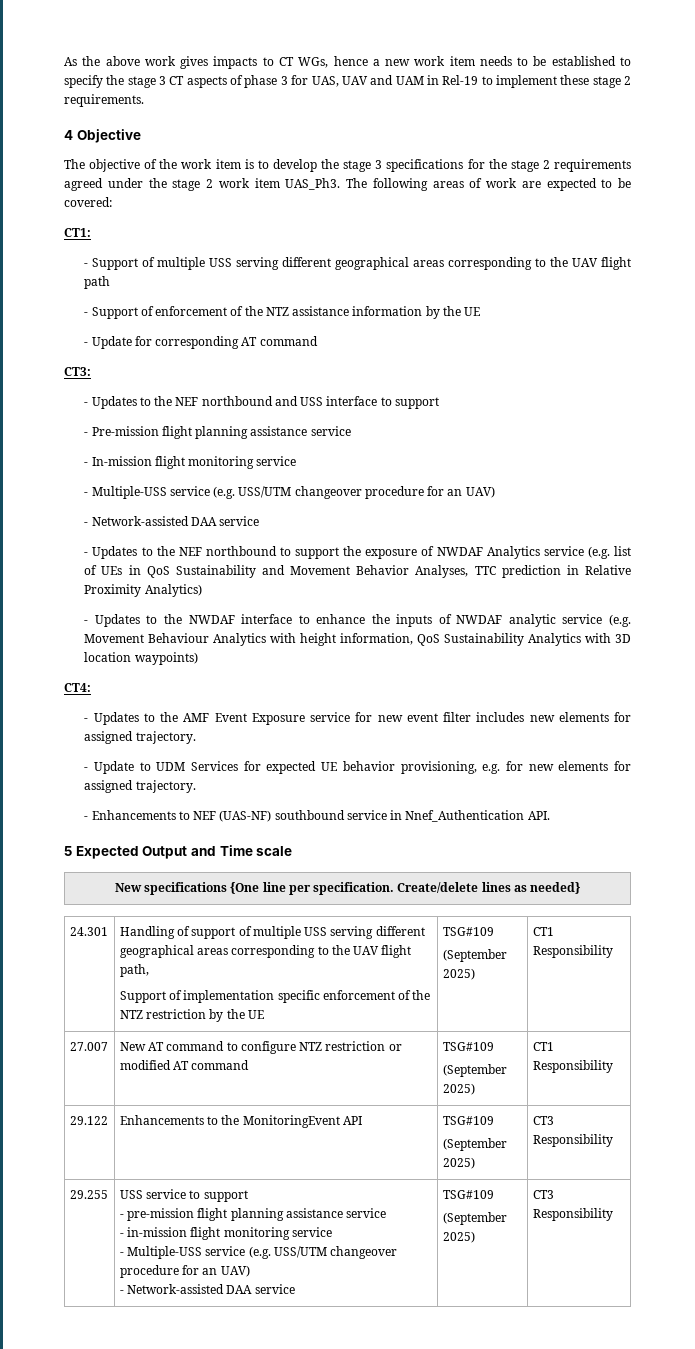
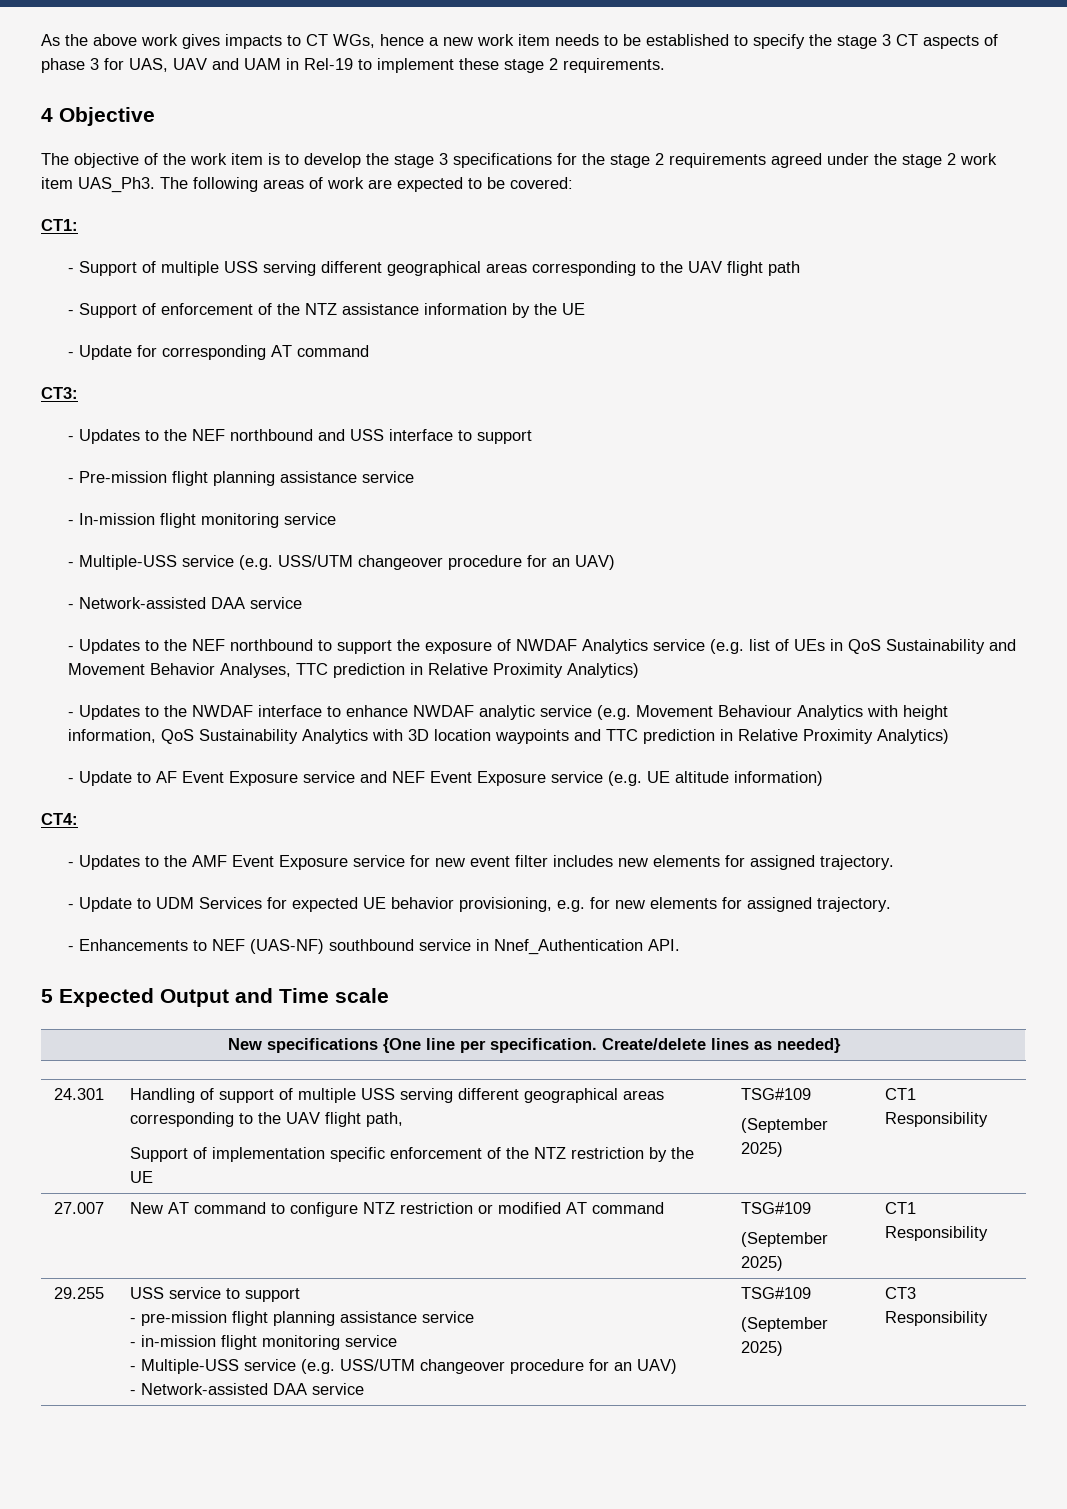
- - Updates to the NWDAF interface to enhance the inputs of NWDAF analytic service (e.g. Movement Behaviour Analytics with height information, QoS Sustainability Analytics with 3D location waypoints)
+ - Updates to the NWDAF interface to enhance NWDAF analytic service (e.g. Movement Behaviour Analytics with height information, QoS Sustainability Analytics with 3D location waypoints and TTC prediction in Relative Proximity Analytics)
+ - Update to AF Event Exposure service and NEF Event Exposure service (e.g. UE altitude information)
- 29.122 | Enhancements to the MonitoringEvent API | TSG#109
- (September 2025) | CT3 Responsibility

